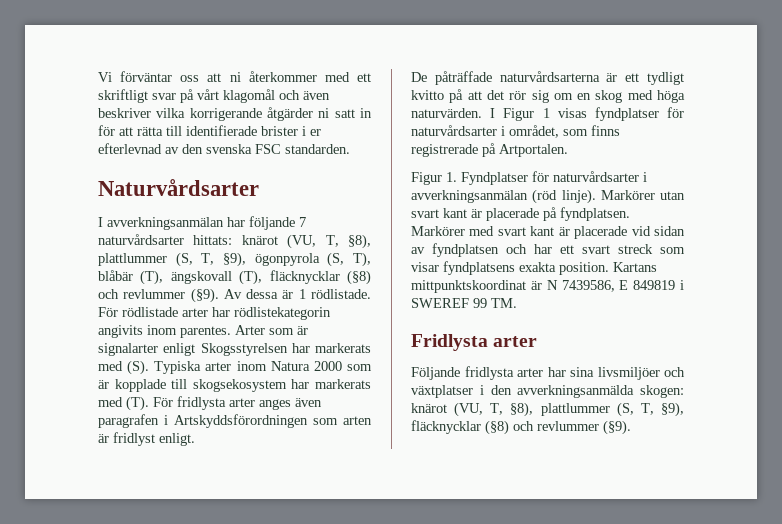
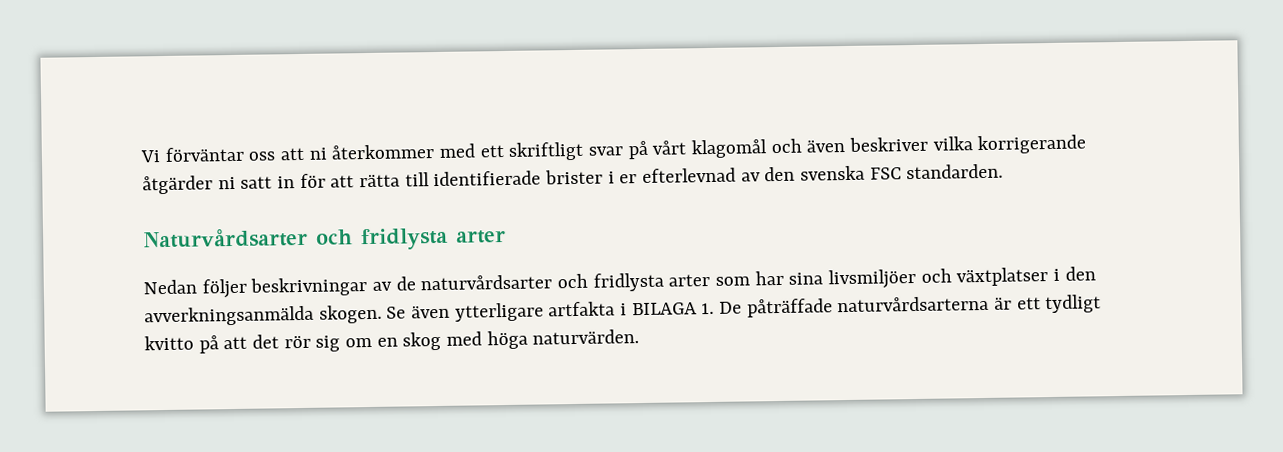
- Naturvårdsarter
- I avverkningsanmälan har följande 7 naturvårdsarter hittats: knärot (VU, T, §8), plattlummer (S, T, §9), ögonpyrola (S, T), blåbär (T), ängskovall (T), fläcknycklar (§8) och revlummer (§9). Av dessa är 1 rödlistade. För rödlistade arter har rödlistekategorin angivits inom parentes. Arter som är signalarter enligt Skogsstyrelsen har markerats med (S). Typiska arter inom Natura 2000 som är kopplade till skogsekosystem har markerats med (T). För fridlysta arter anges även paragrafen i Artskyddsförordningen som arten är fridlyst enligt.
- De påträffade naturvårdsarterna är ett tydligt kvitto på att det rör sig om en skog med höga naturvärden. I Figur 1 visas fyndplatser för naturvårdsarter i området, som finns registrerade på Artportalen.
- Figur 1. Fyndplatser för naturvårdsarter i avverkningsanmälan (röd linje). Markörer utan svart kant är placerade på fyndplatsen. Markörer med svart kant är placerade vid sidan av fyndplatsen och har ett svart streck som visar fyndplatsens exakta position. Kartans mittpunktskoordinat är N 7439586, E 849819 i SWEREF 99 TM.
- Fridlysta arter
- Följande fridlysta arter har sina livsmiljöer och växtplatser i den avverkningsanmälda skogen: knärot (VU, T, §8), plattlummer (S, T, §9), fläcknycklar (§8) och revlummer (§9).
+ Naturvårdsarter och fridlysta arter
+ Nedan följer beskrivningar av de naturvårdsarter och fridlysta arter som har sina livsmiljöer och växtplatser i den avverkningsanmälda skogen. Se även ytterligare artfakta i BILAGA 1. De påträffade naturvårdsarterna är ett tydligt kvitto på att det rör sig om en skog med höga naturvärden.

